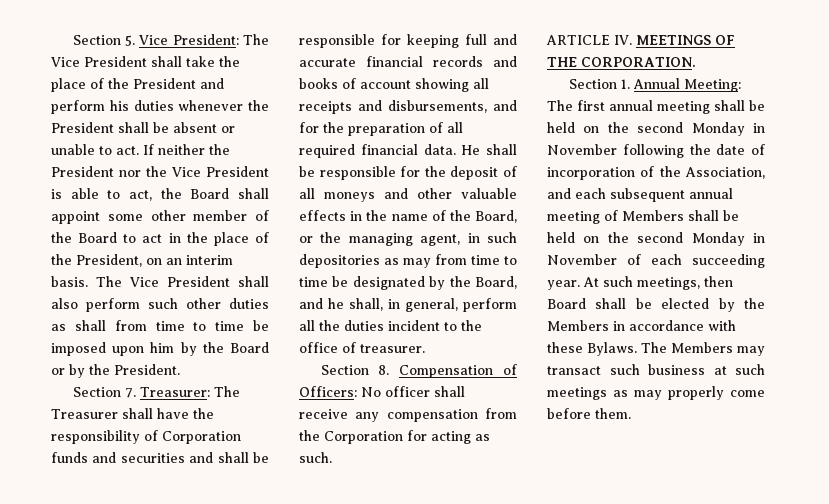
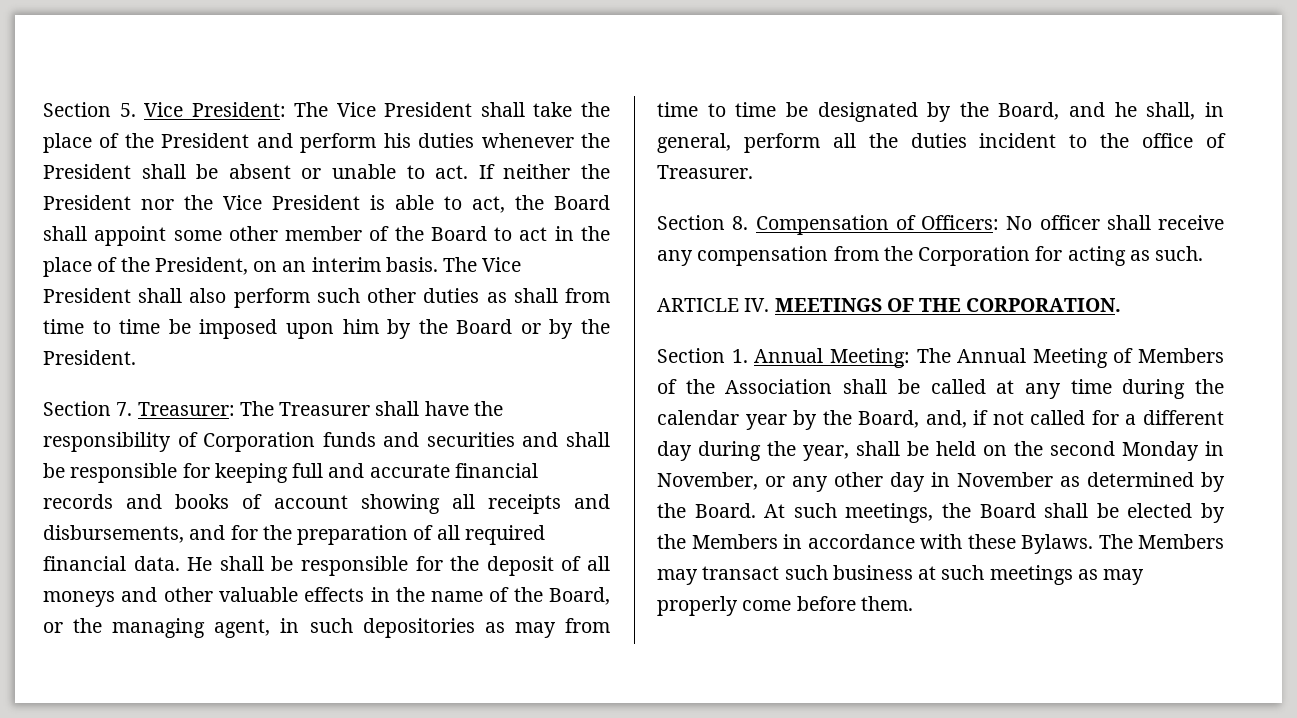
- He shall be responsible for the deposit of all moneys and other valuable effects in the name of the Board, or the managing agent, in such depositories as may from time to time be designated by the Board, and he shall, in general, perform all the duties incident to the office of treasurer.
+ He shall be responsible for the deposit of all moneys and other valuable effects in the name of the Board, or the managing agent, in such depositories as may from time to time be designated by the Board, and he shall, in general, perform all the duties incident to the office of Treasurer.
- Section 1. Annual Meeting: The first annual meeting shall be held on the second Monday in November following the date of incorporation of the Association, and each subsequent annual meeting of Members shall be held on the second Monday in November of each succeeding year.
+ Section 1. Annual Meeting: The Annual Meeting of Members of the Association shall be called at any time during the calendar year by the Board, and, if not called for a different day during the year, shall be held on the second Monday in November, or any other day in November as determined by the Board.
- At such meetings, then Board shall be elected by the Members in accordance with these Bylaws.
+ At such meetings, the Board shall be elected by the Members in accordance with these Bylaws.

